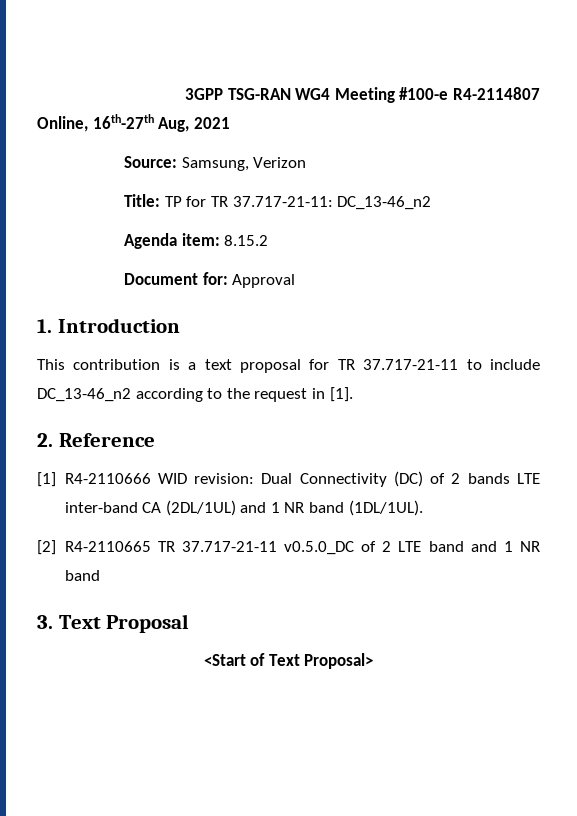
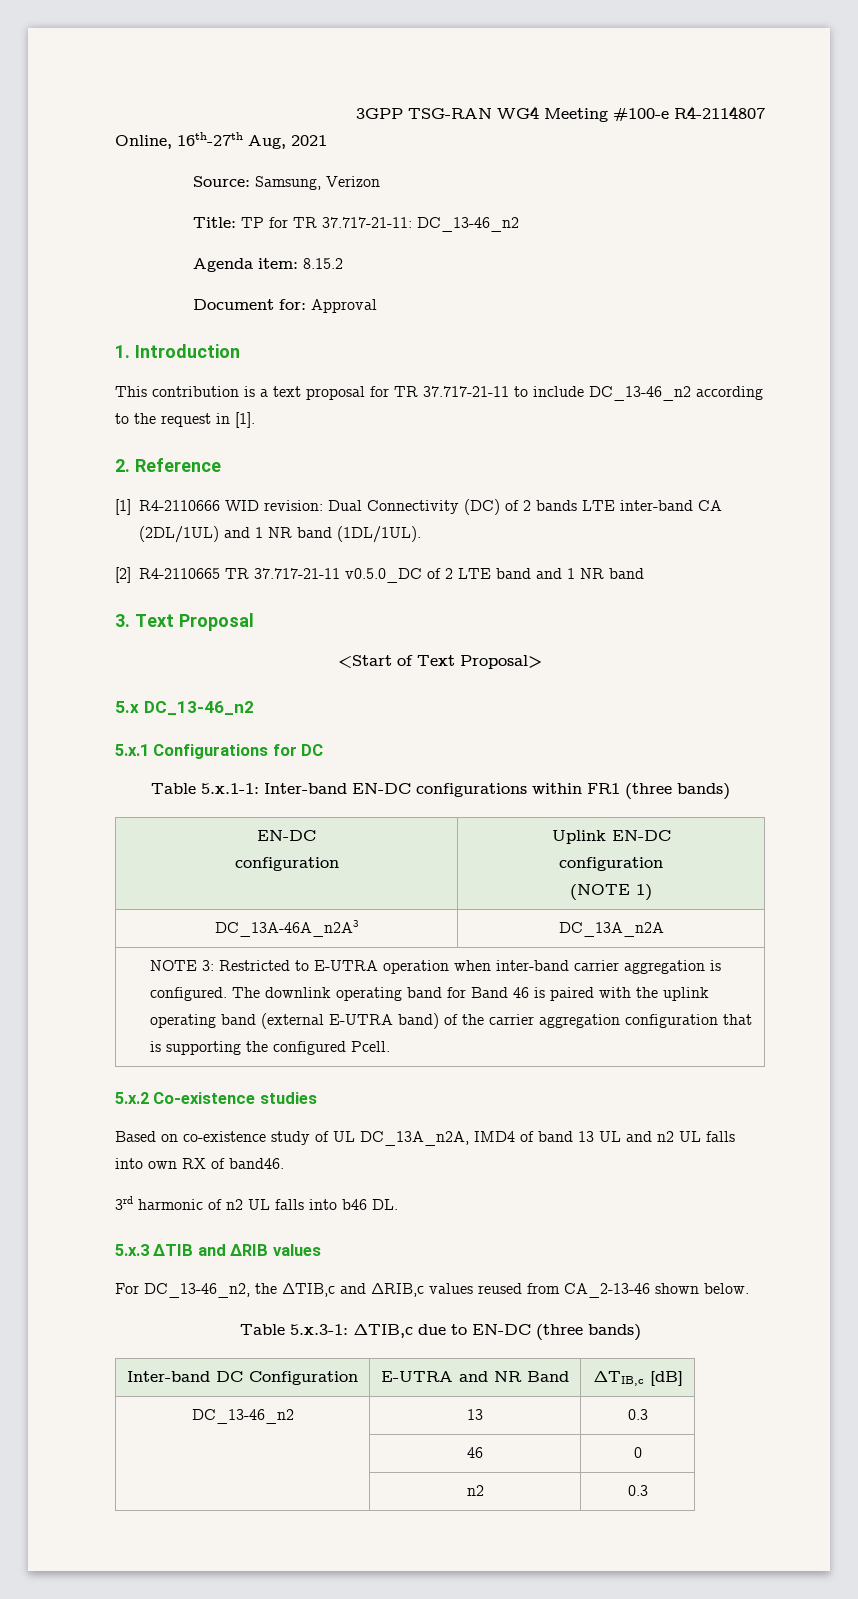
+ 5.x DC_13-46_n2
+ 5.x.1 Configurations for DC
+ Table 5.x.1-1: Inter-band EN-DC configurations within FR1 (three bands)
+ EN-DC
+ configuration | Uplink EN-DC
+ configuration
+ (NOTE 1)
+ DC_13A-46A_n2A3 | DC_13A_n2A
+ NOTE 3: Restricted to E-UTRA operation when inter-band carrier aggregation is configured. The downlink operating band for Band 46 is paired with the uplink operating band (external E-UTRA band) of the carrier aggregation configuration that is supporting the configured Pcell.
+ 5.x.2 Co-existence studies
+ Based on co-existence study of UL DC_13A_n2A, IMD4 of band 13 UL and n2 UL falls into own RX of band46.
+ 3rd harmonic of n2 UL falls into b46 DL.
+ 5.x.3 ∆TIB and ∆RIB values
+ For DC_13-46_n2, the ΔTIB,c and ΔRIB,c values reused from CA_2-13-46 shown below.
+ Table 5.x.3-1: ΔTIB,c due to EN-DC (three bands)
+ Inter-band DC Configuration | E-UTRA and NR Band | ΔTIB,c [dB]
+ DC_13-46_n2 | 13 | 0.3
+ | 46 | 0
+ | n2 | 0.3

